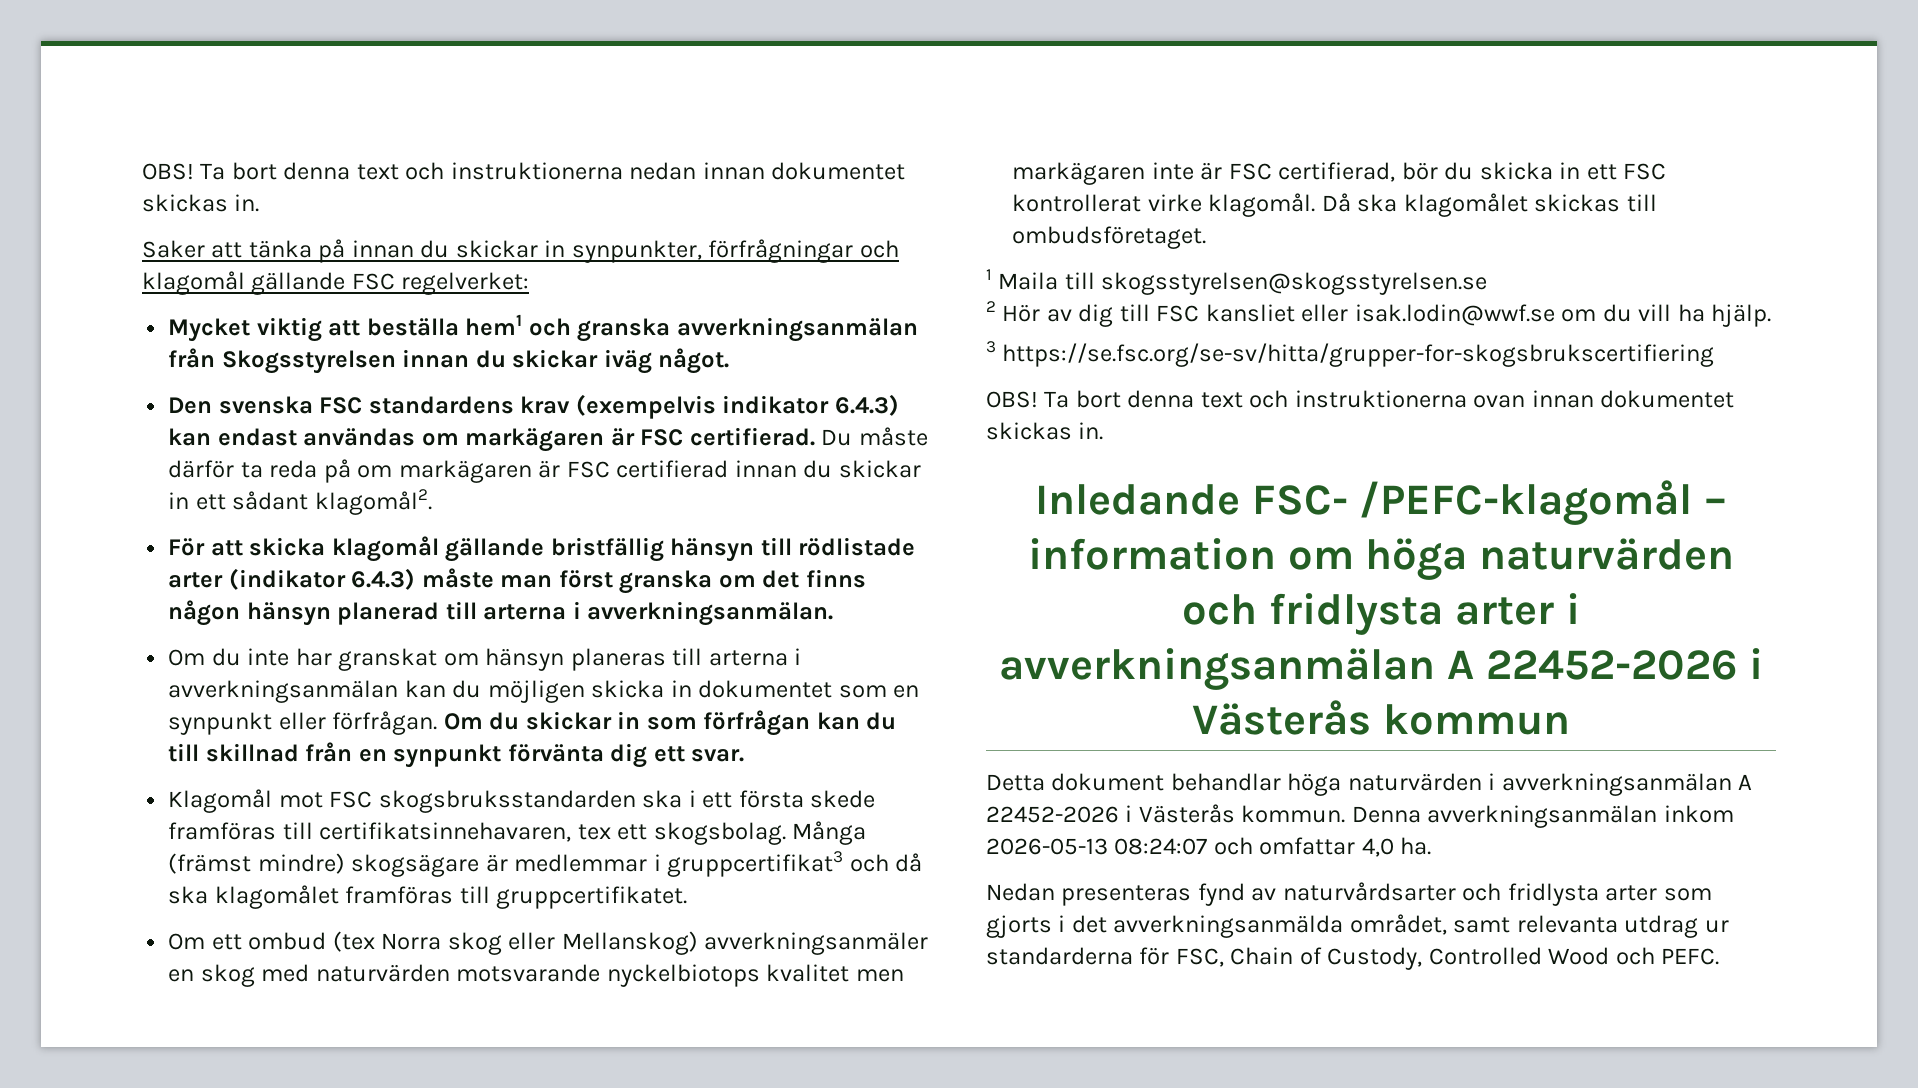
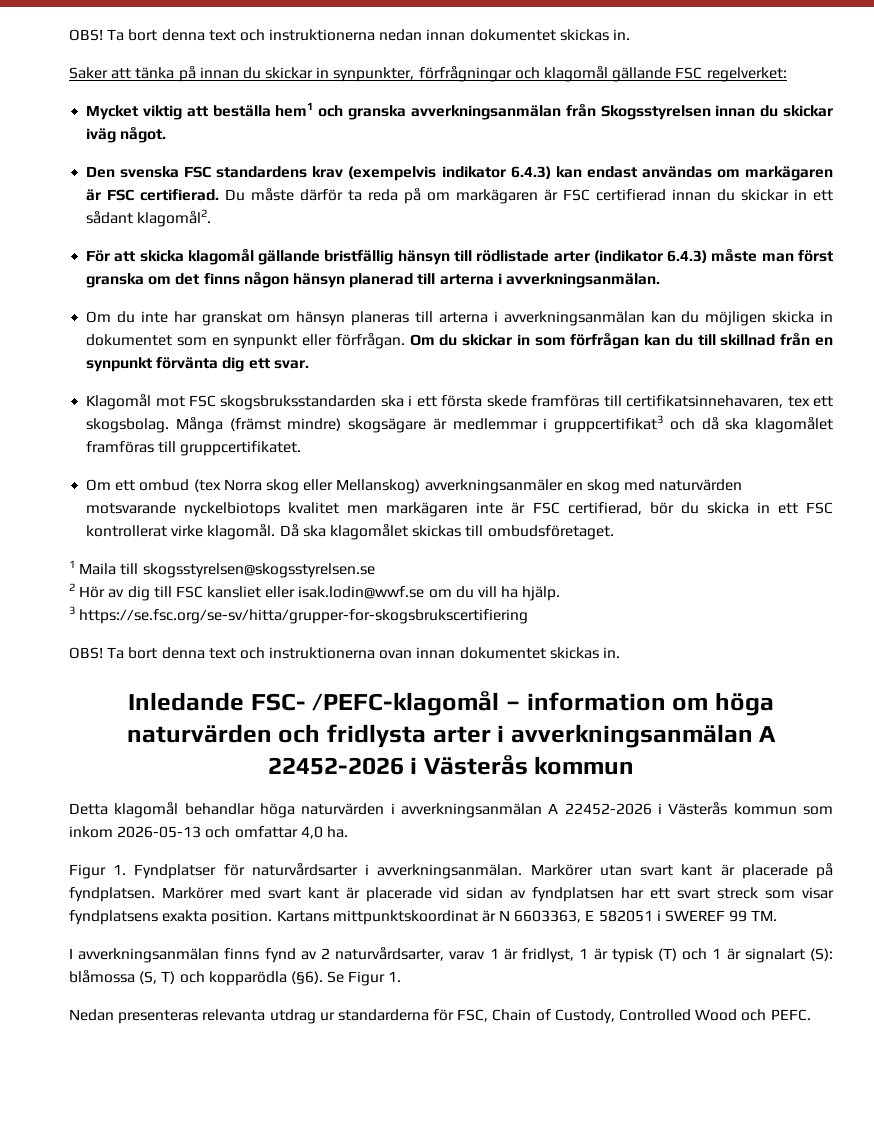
- Detta dokument behandlar höga naturvärden i avverkningsanmälan A 22452-2026 i Västerås kommun. Denna avverkningsanmälan inkom 2026-05-13 08:24:07 och omfattar 4,0 ha.
+ Detta klagomål behandlar höga naturvärden i avverkningsanmälan A 22452-2026 i Västerås kommun som inkom 2026-05-13 och omfattar 4,0 ha.
- Nedan presenteras fynd av naturvårdsarter och fridlysta arter som gjorts i det avverkningsanmälda området, samt relevanta utdrag ur standarderna för FSC, Chain of Custody, Controlled Wood och PEFC.
+ Figur 1. Fyndplatser för naturvårdsarter i avverkningsanmälan. Markörer utan svart kant är placerade på fyndplatsen. Markörer med svart kant är placerade vid sidan av fyndplatsen har ett svart streck som visar fyndplatsens exakta position. Kartans mittpunktskoordinat är N 6603363, E 582051 i SWEREF 99 TM.
+ I avverkningsanmälan finns fynd av 2 naturvårdsarter, varav 1 är fridlyst, 1 är typisk (T) och 1 är signalart (S): blåmossa (S, T) och kopparödla (§6). Se Figur 1.
+ Nedan presenteras relevanta utdrag ur standarderna för FSC, Chain of Custody, Controlled Wood och PEFC.

